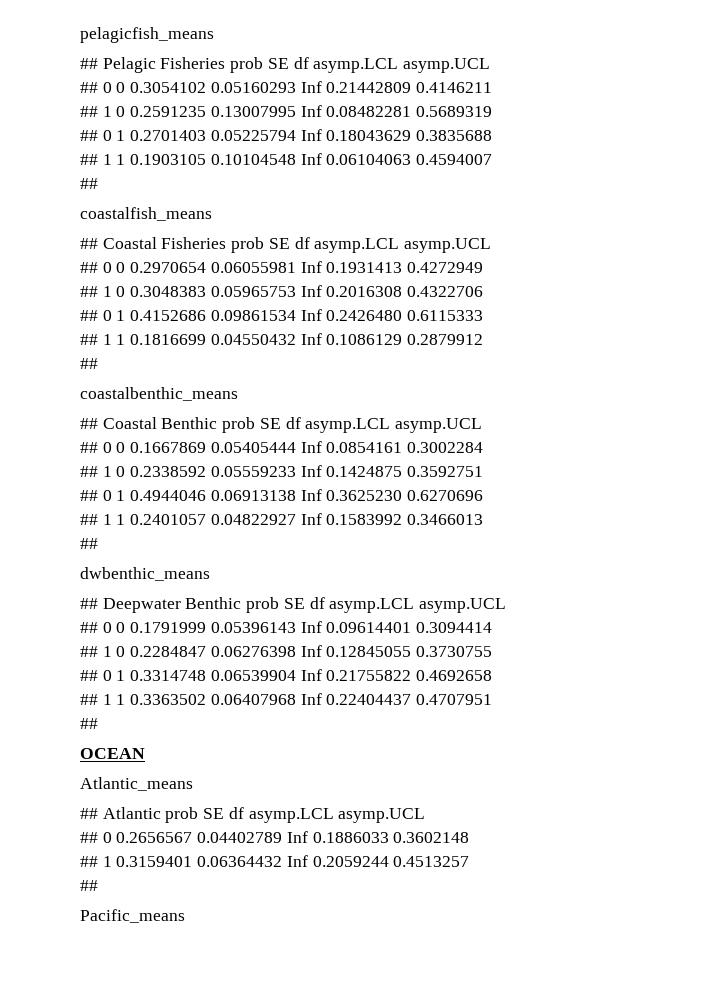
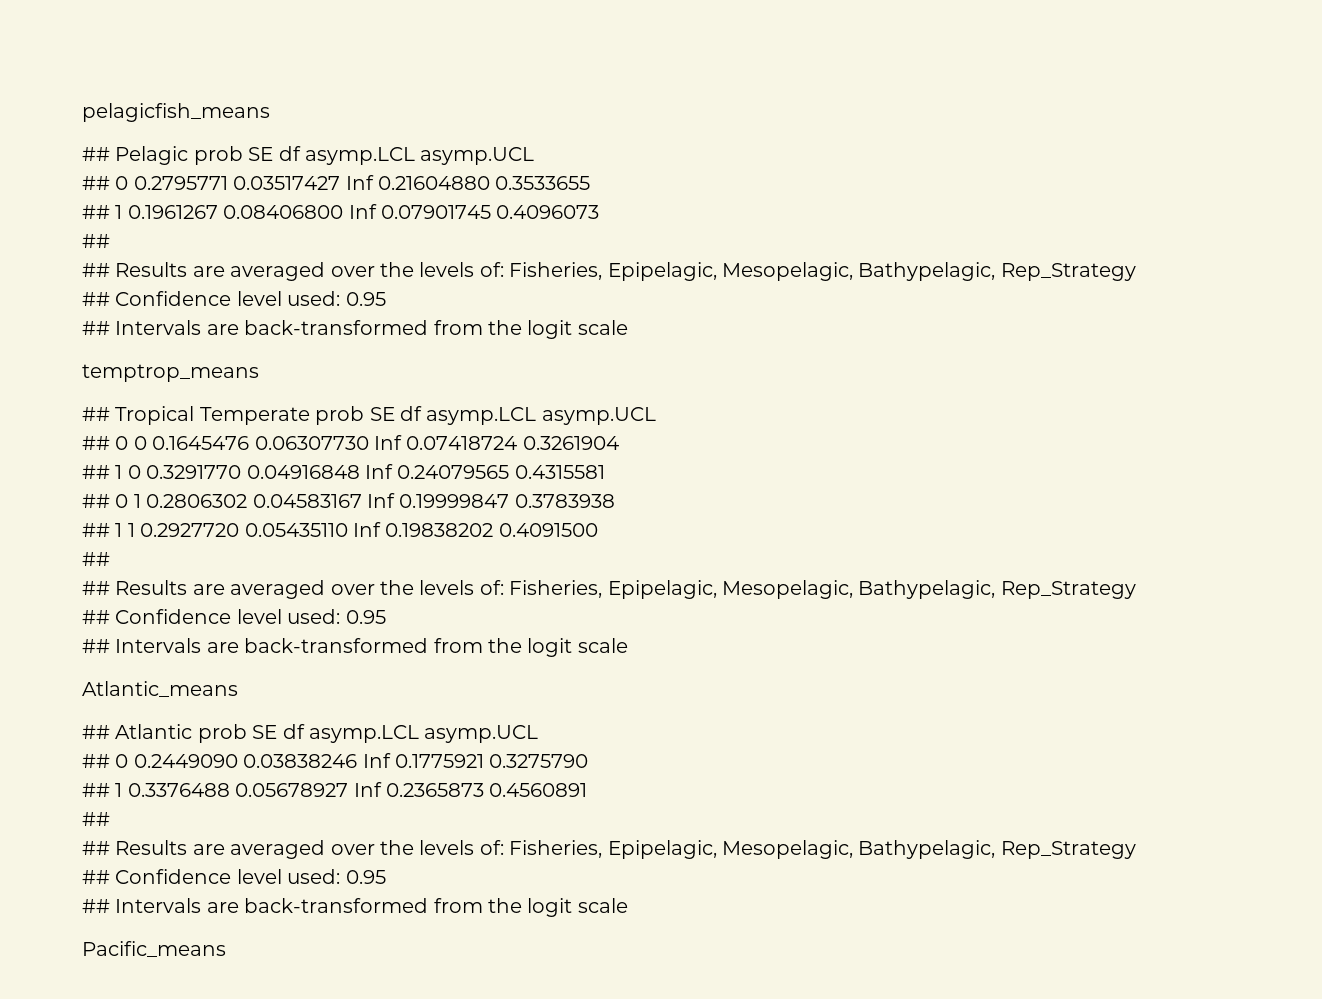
- ## Pelagic Fisheries prob SE df asymp.LCL asymp.UCL
- ## 0 0 0.3054102 0.05160293 Inf 0.21442809 0.4146211
- ## 1 0 0.2591235 0.13007995 Inf 0.08482281 0.5689319
- ## 0 1 0.2701403 0.05225794 Inf 0.18043629 0.3835688
- ## 1 1 0.1903105 0.10104548 Inf 0.06104063 0.4594007
+ ## Pelagic prob SE df asymp.LCL asymp.UCL
+ ## 0 0.2795771 0.03517427 Inf 0.21604880 0.3533655
+ ## 1 0.1961267 0.08406800 Inf 0.07901745 0.4096073
  ##
- coastalfish_means
- ## Coastal Fisheries prob SE df asymp.LCL asymp.UCL
- ## 0 0 0.2970654 0.06055981 Inf 0.1931413 0.4272949
- ## 1 0 0.3048383 0.05965753 Inf 0.2016308 0.4322706
- ## 0 1 0.4152686 0.09861534 Inf 0.2426480 0.6115333
- ## 1 1 0.1816699 0.04550432 Inf 0.1086129 0.2879912
+ ## Results are averaged over the levels of: Fisheries, Epipelagic, Mesopelagic, Bathypelagic, Rep_Strategy
+ ## Confidence level used: 0.95
+ ## Intervals are back-transformed from the logit scale
+ temptrop_means
+ ## Tropical Temperate prob SE df asymp.LCL asymp.UCL
+ ## 0 0 0.1645476 0.06307730 Inf 0.07418724 0.3261904
+ ## 1 0 0.3291770 0.04916848 Inf 0.24079565 0.4315581
+ ## 0 1 0.2806302 0.04583167 Inf 0.19999847 0.3783938
+ ## 1 1 0.2927720 0.05435110 Inf 0.19838202 0.4091500
  ##
- coastalbenthic_means
- ## Coastal Benthic prob SE df asymp.LCL asymp.UCL
- ## 0 0 0.1667869 0.05405444 Inf 0.0854161 0.3002284
- ## 1 0 0.2338592 0.05559233 Inf 0.1424875 0.3592751
- ## 0 1 0.4944046 0.06913138 Inf 0.3625230 0.6270696
- ## 1 1 0.2401057 0.04822927 Inf 0.1583992 0.3466013
- ##
- dwbenthic_means
- ## Deepwater Benthic prob SE df asymp.LCL asymp.UCL
- ## 0 0 0.1791999 0.05396143 Inf 0.09614401 0.3094414
- ## 1 0 0.2284847 0.06276398 Inf 0.12845055 0.3730755
- ## 0 1 0.3314748 0.06539904 Inf 0.21755822 0.4692658
- ## 1 1 0.3363502 0.06407968 Inf 0.22404437 0.4707951
- ##
- OCEAN
+ ## Results are averaged over the levels of: Fisheries, Epipelagic, Mesopelagic, Bathypelagic, Rep_Strategy
+ ## Confidence level used: 0.95
+ ## Intervals are back-transformed from the logit scale
- ## 0 0.2656567 0.04402789 Inf 0.1886033 0.3602148
- ## 1 0.3159401 0.06364432 Inf 0.2059244 0.4513257
+ ## 0 0.2449090 0.03838246 Inf 0.1775921 0.3275790
+ ## 1 0.3376488 0.05678927 Inf 0.2365873 0.4560891
  ##
+ ## Results are averaged over the levels of: Fisheries, Epipelagic, Mesopelagic, Bathypelagic, Rep_Strategy
+ ## Confidence level used: 0.95
+ ## Intervals are back-transformed from the logit scale

